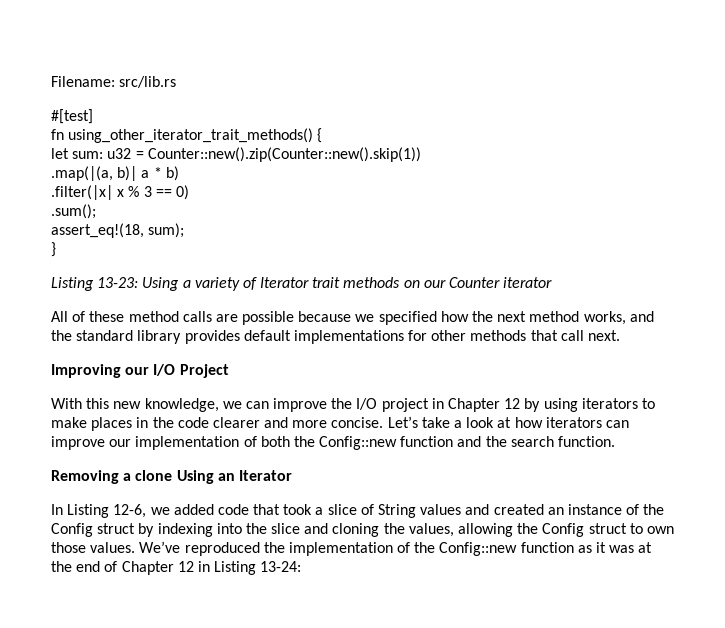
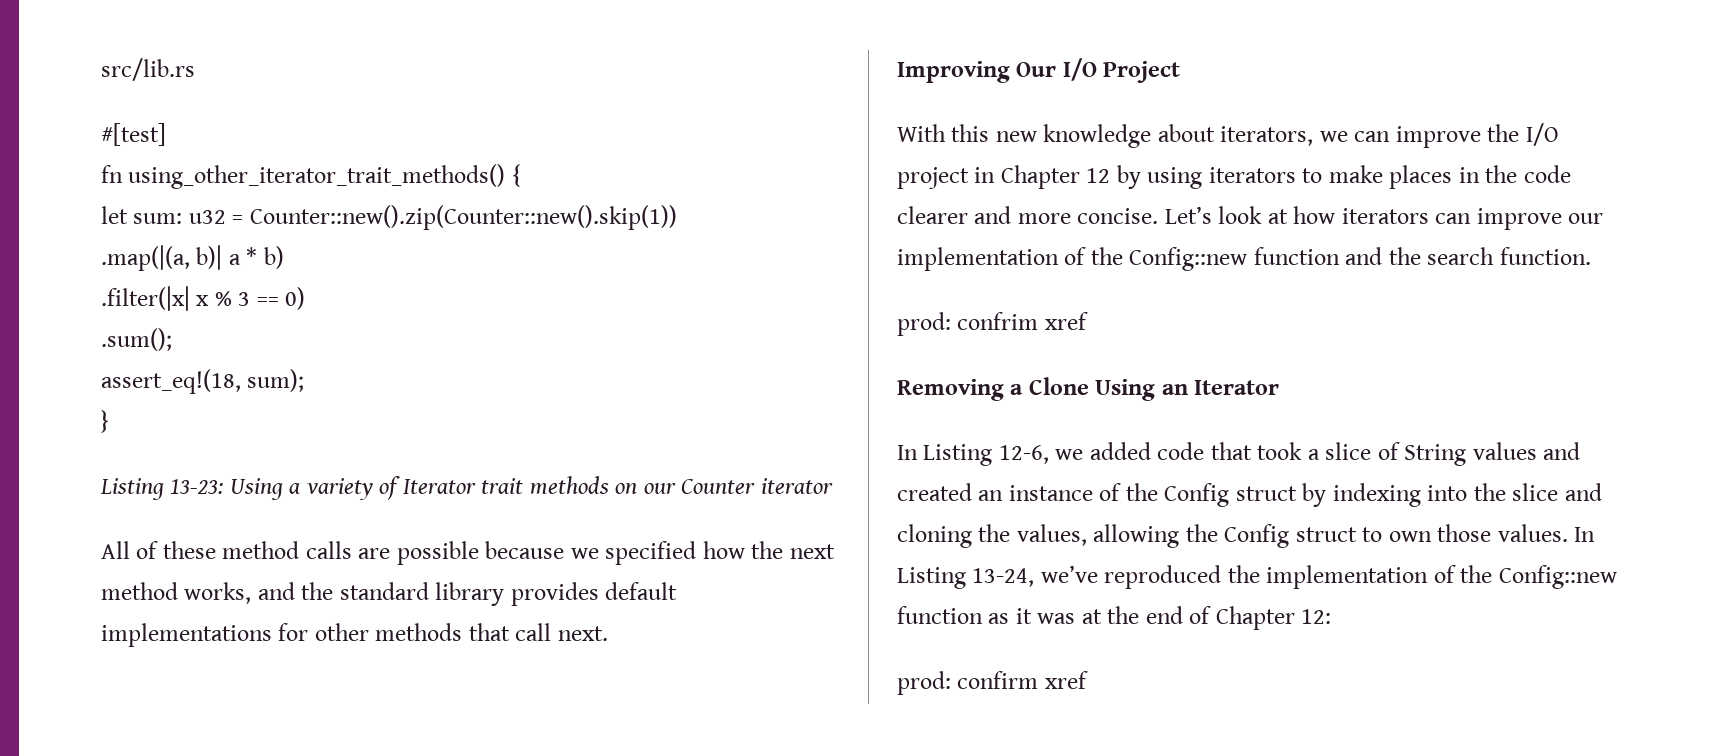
- Filename: src/lib.rs
+ src/lib.rs
- Improving our I/O Project
+ Improving Our I/O Project
- With this new knowledge, we can improve the I/O project in Chapter 12 by using iterators to make places in the code clearer and more concise.
+ With this new knowledge about iterators, we can improve the I/O project in Chapter 12 by using iterators to make places in the code clearer and more concise.
- Let’s take a look at how iterators can improve our implementation of both the Config::new function and the search function.
+ Let’s look at how iterators can improve our implementation of the Config::new function and the search function.
+ prod: confrim xref
- Removing a clone Using an Iterator
+ Removing a Clone Using an Iterator
- We’ve reproduced the implementation of the Config::new function as it was at the end of Chapter 12 in Listing 13-24:
+ In Listing 13-24, we’ve reproduced the implementation of the Config::new function as it was at the end of Chapter 12:
+ prod: confirm xref

